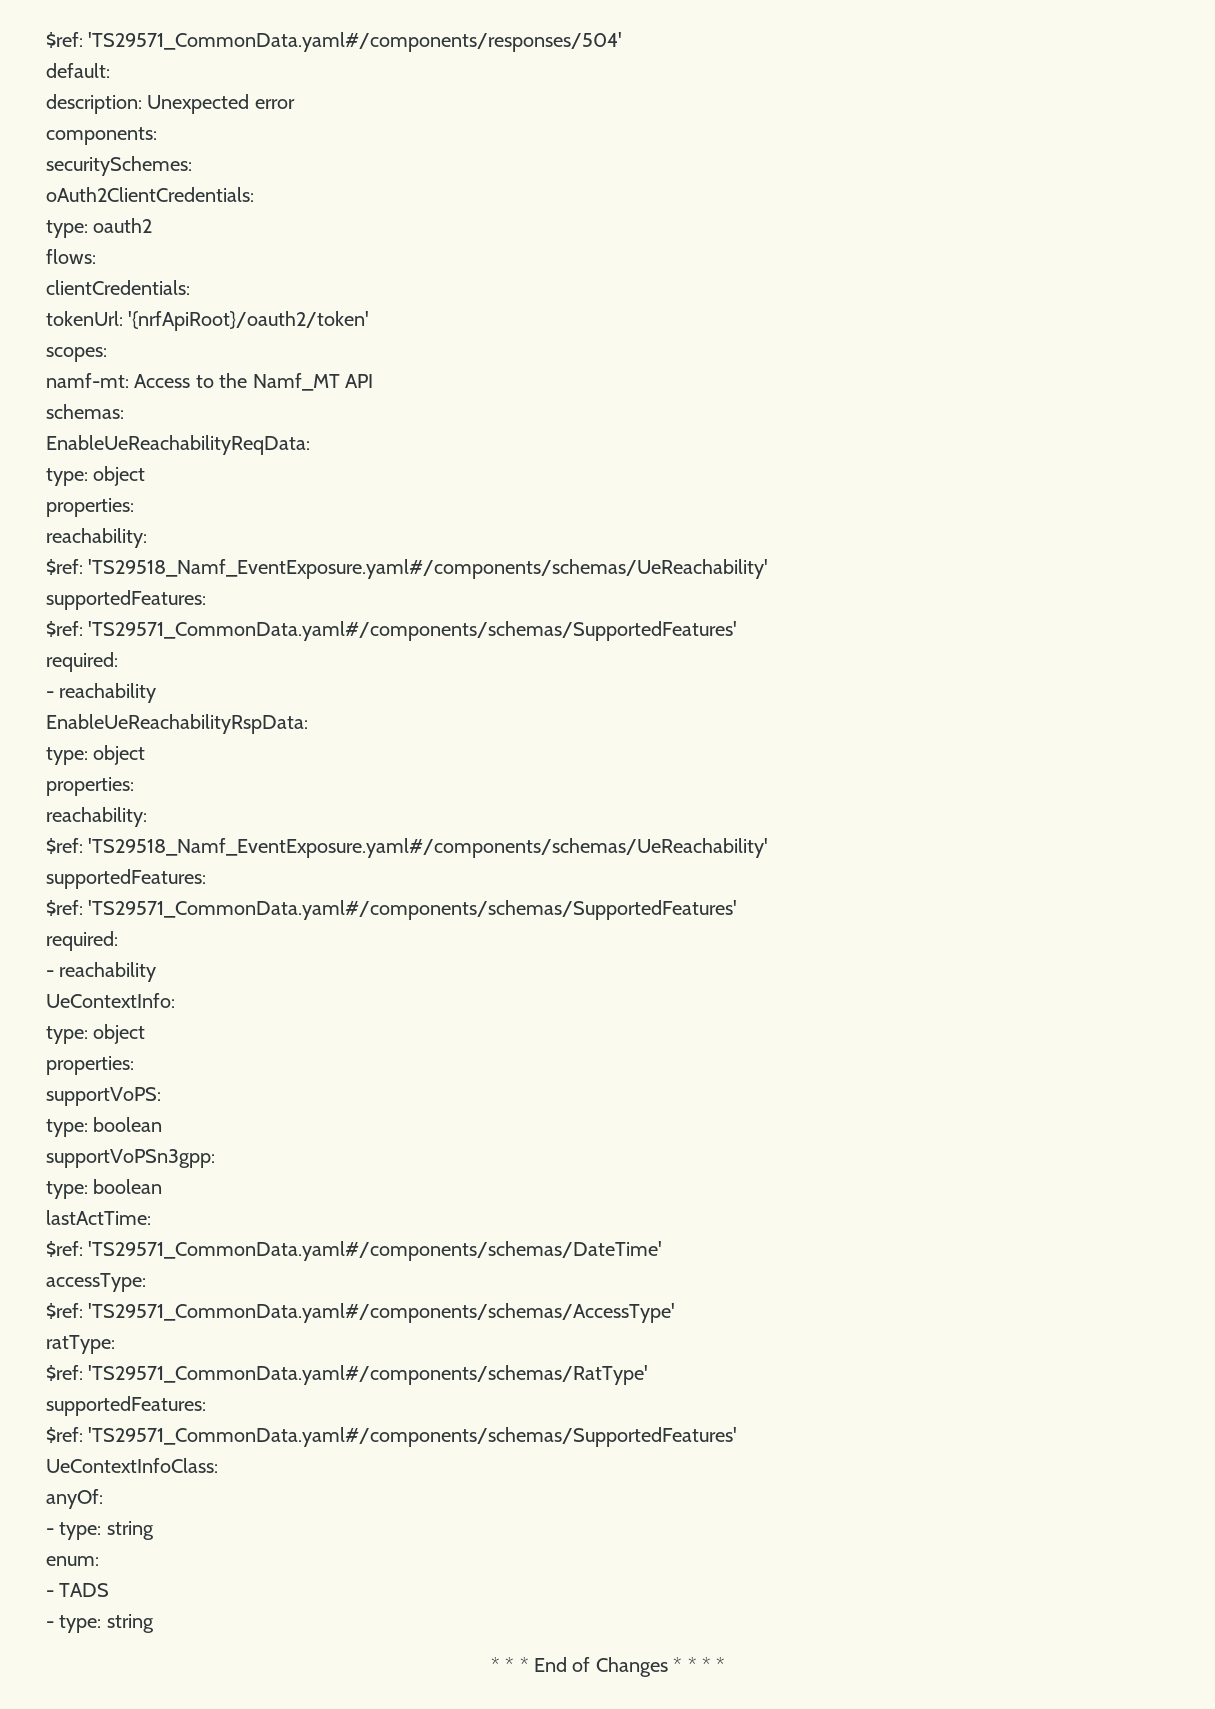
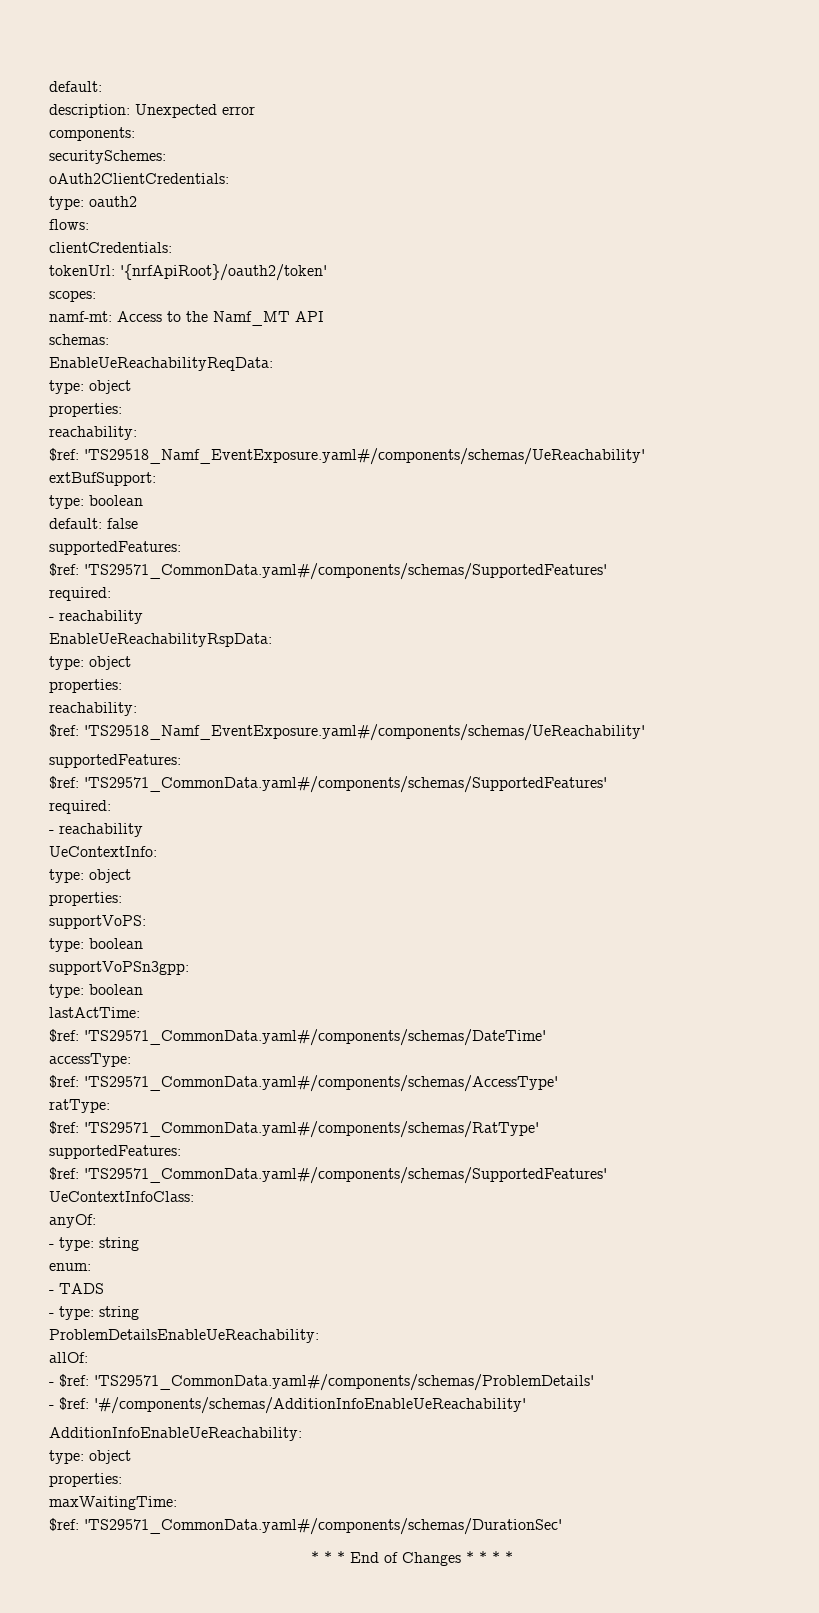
- $ref: 'TS29571_CommonData.yaml#/components/responses/504'
+ extBufSupport:
+ type: boolean
+ default: false
+ ProblemDetailsEnableUeReachability:
+ allOf:
+ - $ref: 'TS29571_CommonData.yaml#/components/schemas/ProblemDetails'
+ - $ref: '#/components/schemas/AdditionInfoEnableUeReachability'
+ AdditionInfoEnableUeReachability:
+ type: object
+ properties:
+ maxWaitingTime:
+ $ref: 'TS29571_CommonData.yaml#/components/schemas/DurationSec'

